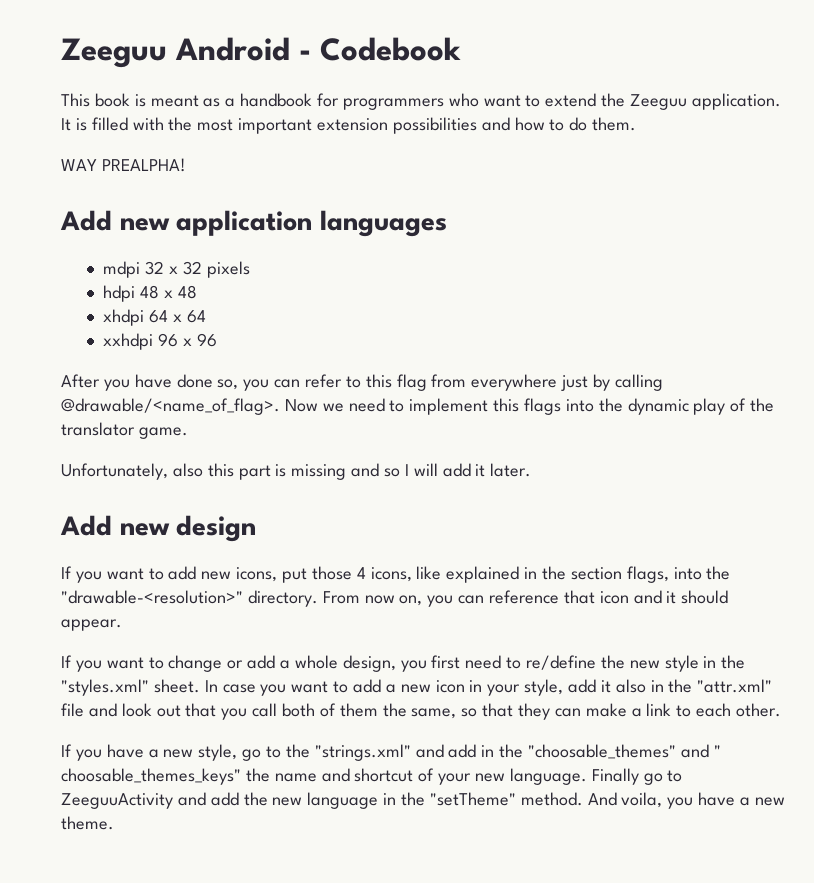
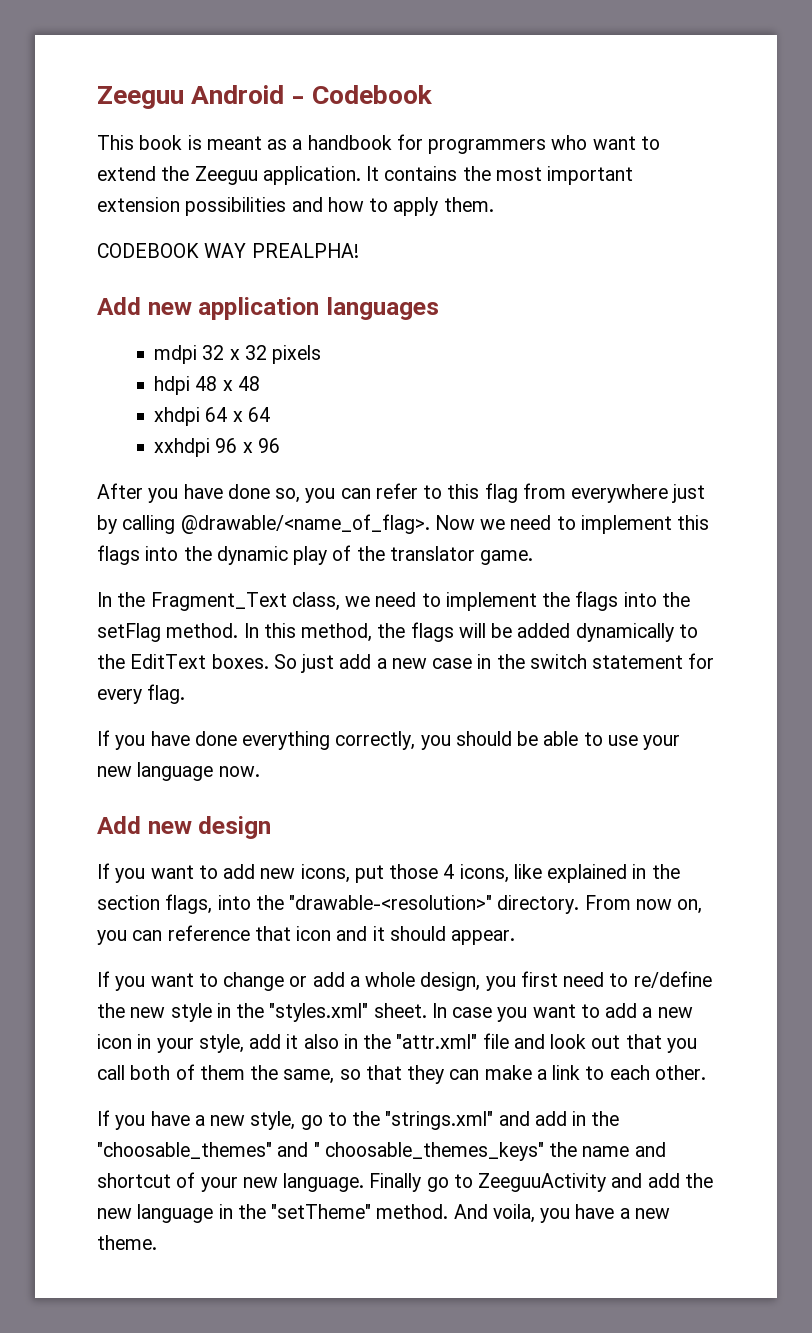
- It is filled with the most important extension possibilities and how to do them.
+ It contains the most important extension possibilities and how to apply them.
- WAY PREALPHA!
+ CODEBOOK WAY PREALPHA!
- Unfortunately, also this part is missing and so I will add it later.
+ In the Fragment_Text class, we need to implement the flags into the setFlag method. In this method, the flags will be added dynamically to the EditText boxes. So just add a new case in the switch statement for every flag.
+ If you have done everything correctly, you should be able to use your new language now.

